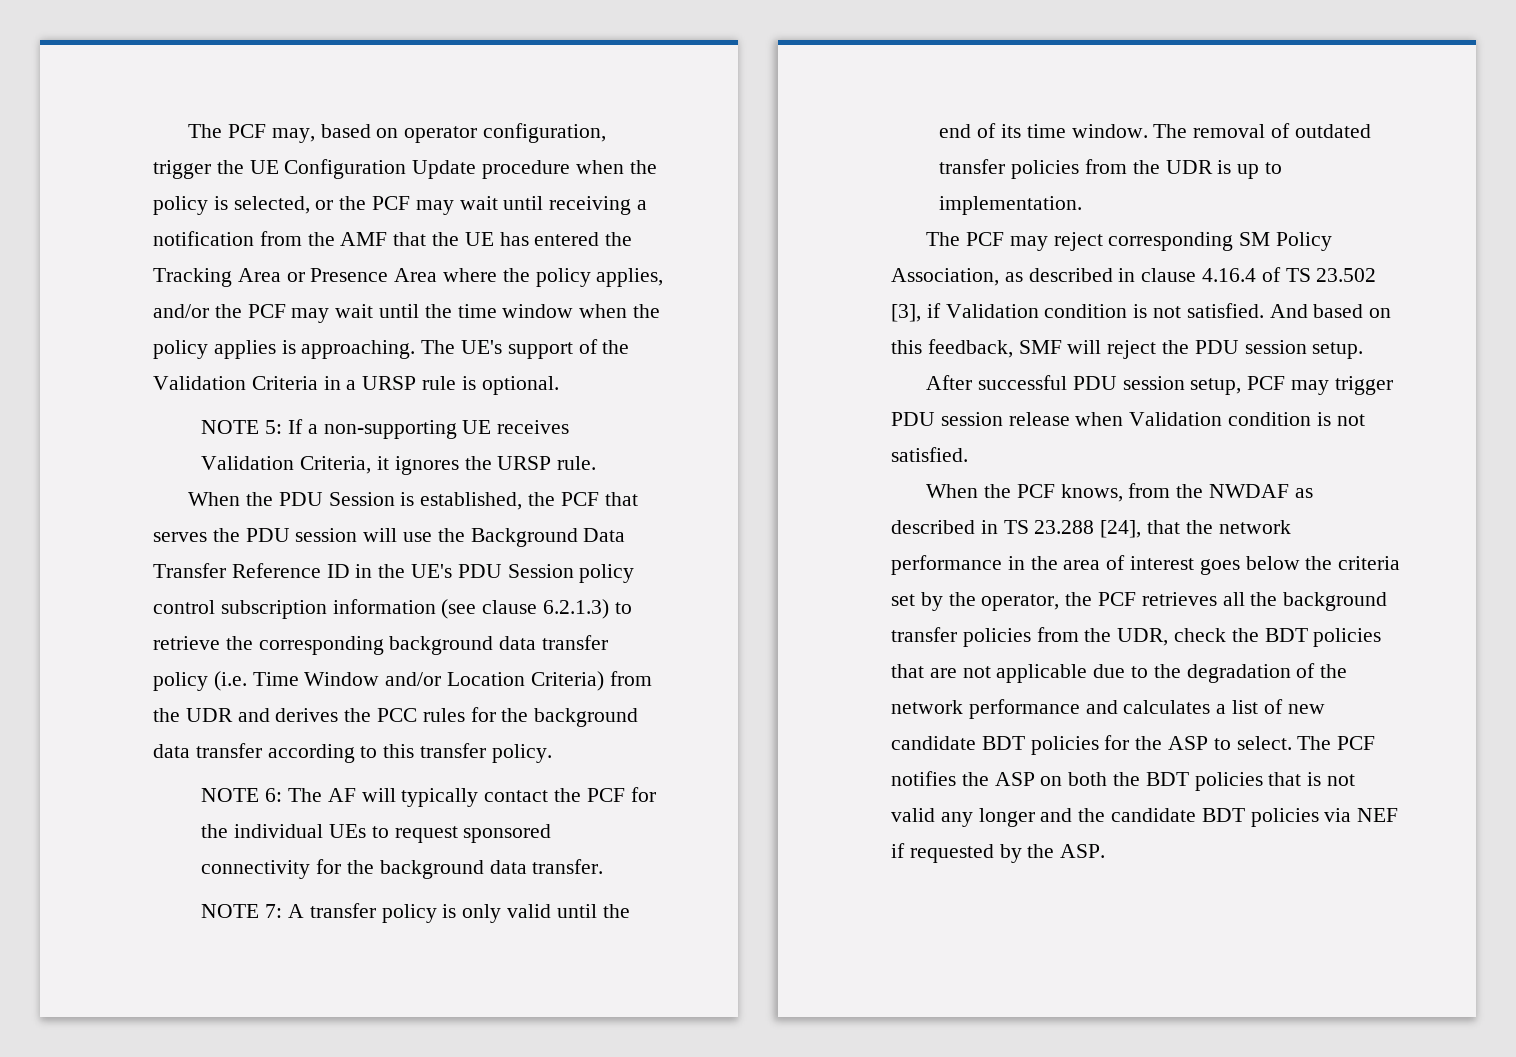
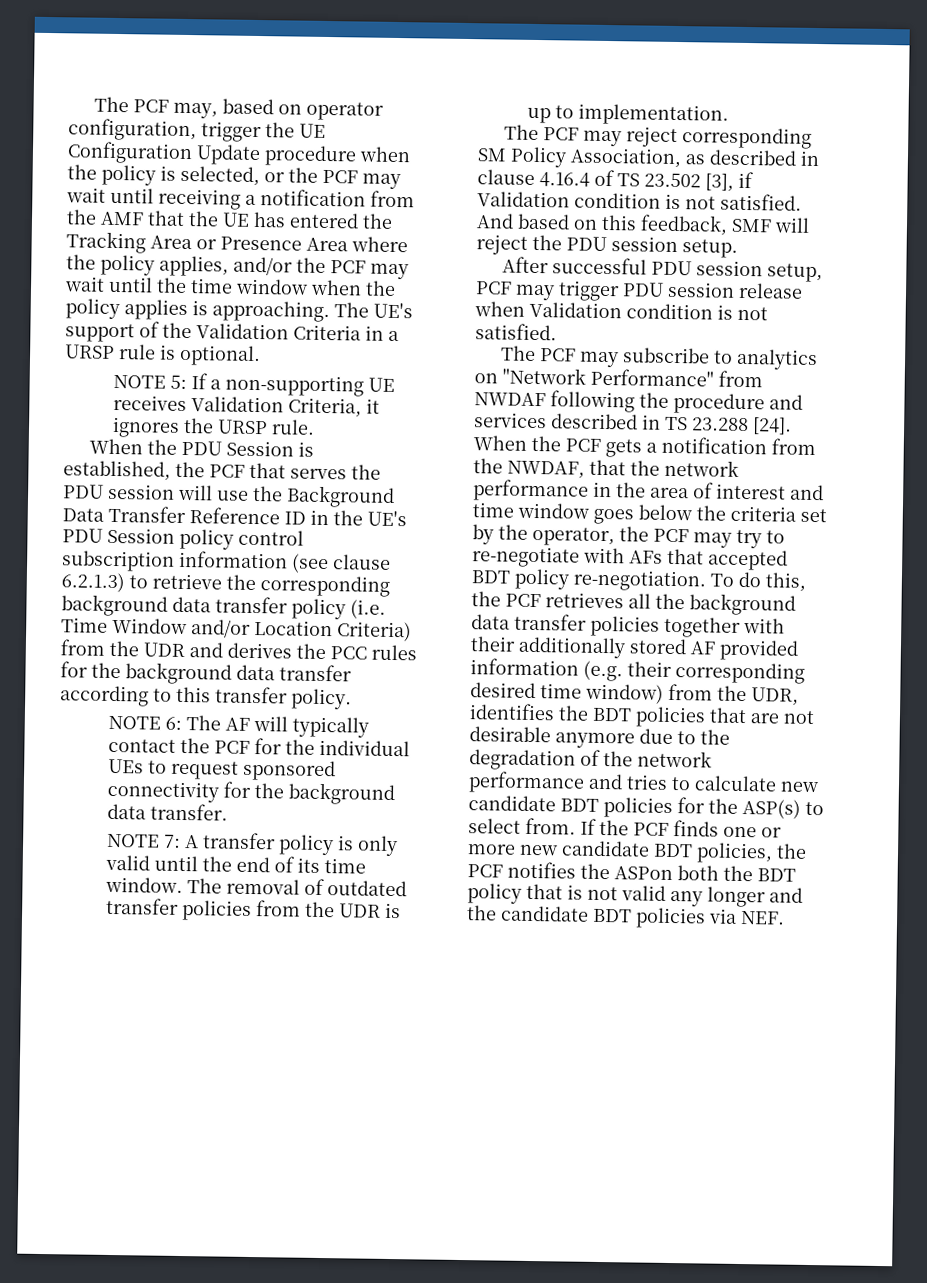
- When the PCF knows, from the NWDAF as described in TS 23.288 [24], that the network performance in the area of interest goes below the criteria set by the operator, the PCF retrieves all the background transfer policies from the UDR, check the BDT policies that are not applicable due to the degradation of the network performance and calculates a list of new candidate BDT policies for the ASP to select. The PCF notifies the ASP on both the BDT policies that is not valid any longer and the candidate BDT policies via NEF if requested by the ASP.
+ The PCF may subscribe to analytics on "Network Performance" from NWDAF following the procedure and services described in TS 23.288 [24]. When the PCF gets a notification from the NWDAF, that the network performance in the area of interest and time window goes below the criteria set by the operator, the PCF may try to re-negotiate with AFs that accepted BDT policy re-negotiation. To do this, the PCF retrieves all the background data transfer policies together with their additionally stored AF provided information (e.g. their corresponding desired time window) from the UDR, identifies the BDT policies that are not desirable anymore due to the degradation of the network performance and tries to calculate new candidate BDT policies for the ASP(s) to select from. If the PCF finds one or more new candidate BDT policies, the PCF notifies the ASPon both the BDT policy that is not valid any longer and the candidate BDT policies via NEF.

